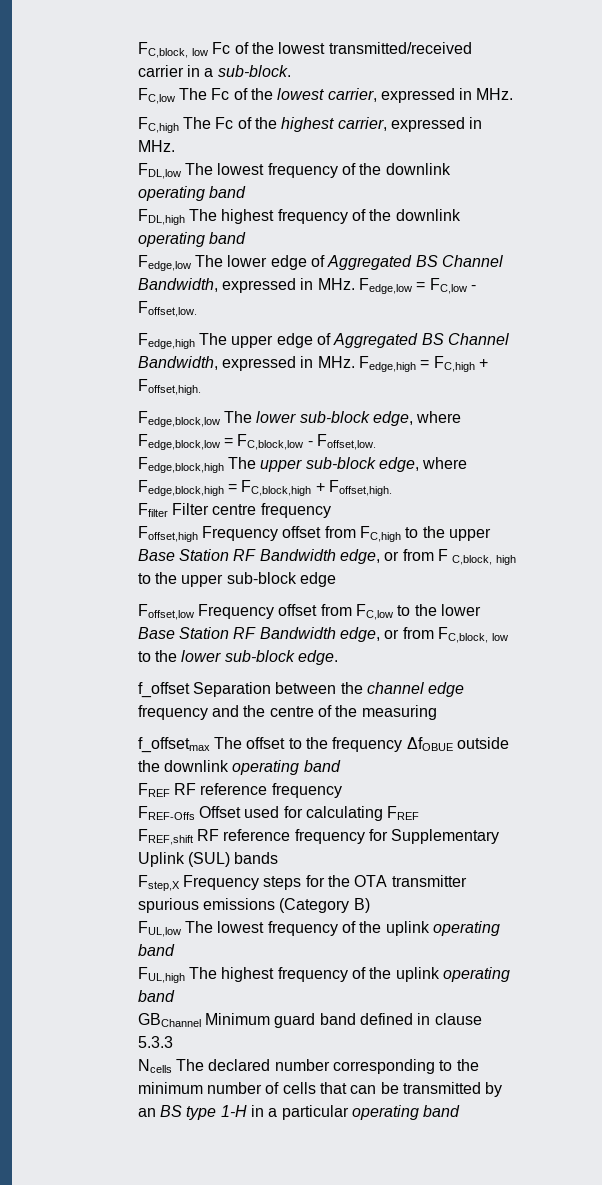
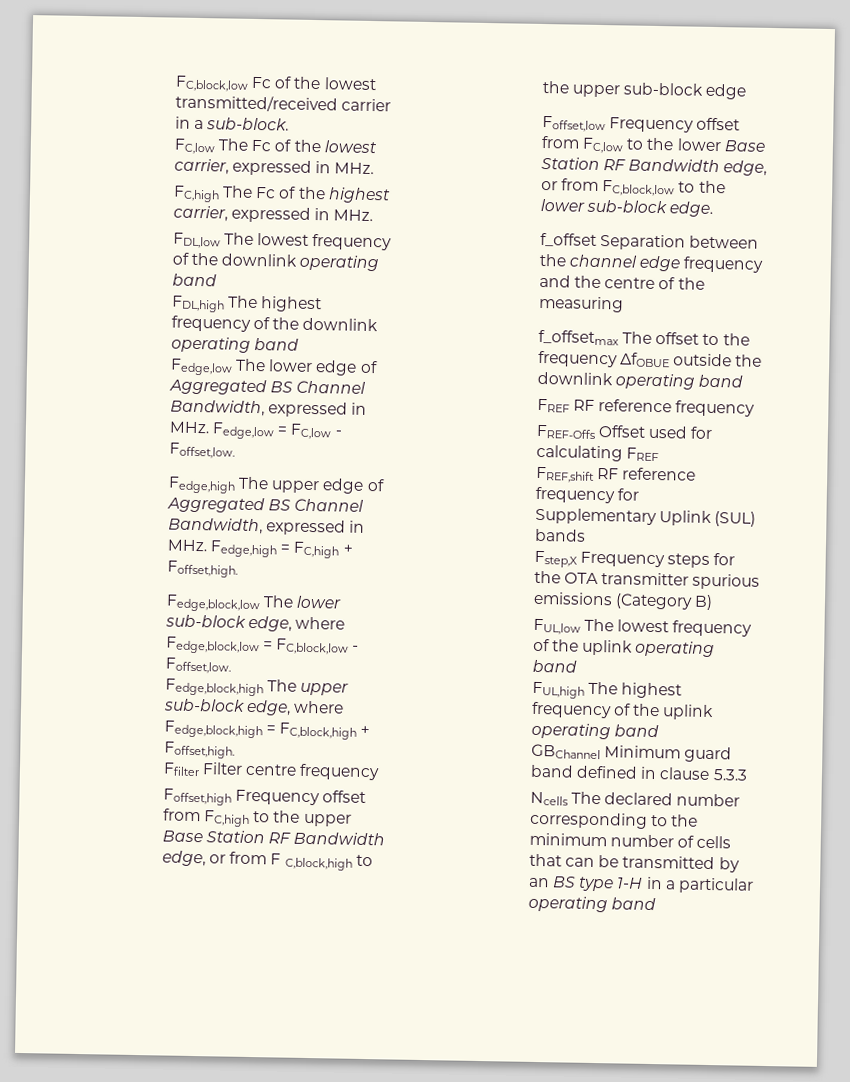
- FC,block, low Fc of the lowest transmitted/received carrier in a sub-block.
+ FC,block,low Fc of the lowest transmitted/received carrier in a sub-block.
- Foffset,high Frequency offset from FC,high to the upper Base Station RF Bandwidth edge, or from F C,block, high to the upper sub-block edge
+ Foffset,high Frequency offset from FC,high to the upper Base Station RF Bandwidth edge, or from F C,block,high to the upper sub-block edge
- Foffset,low Frequency offset from FC,low to the lower Base Station RF Bandwidth edge, or from FC,block, low to the lower sub-block edge.
+ Foffset,low Frequency offset from FC,low to the lower Base Station RF Bandwidth edge, or from FC,block,low to the lower sub-block edge.

